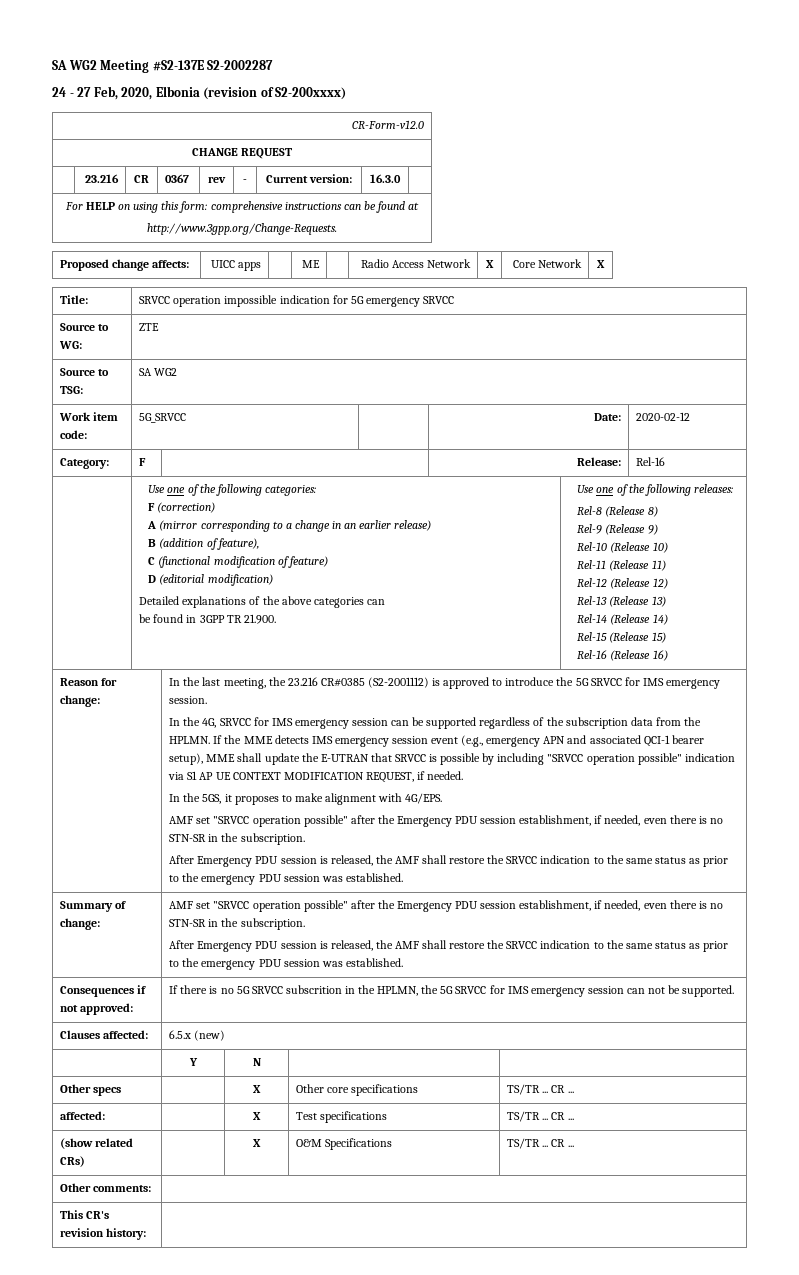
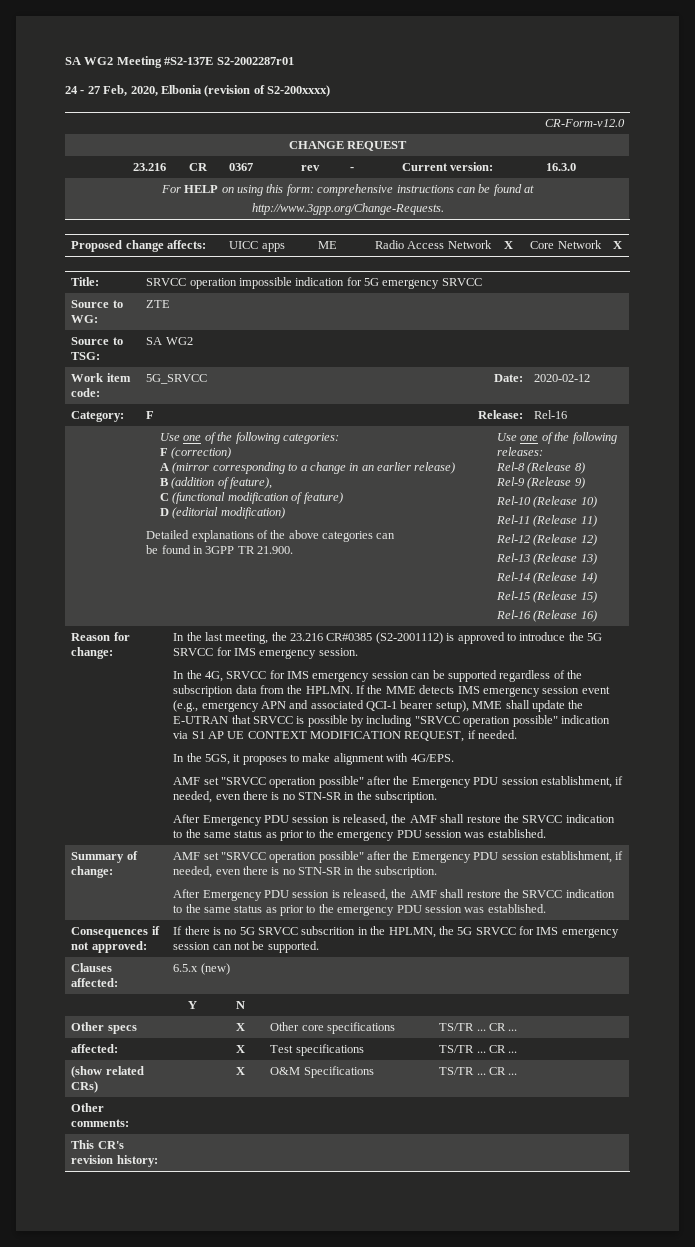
- SA WG2 Meeting #S2-137E S2-2002287
+ SA WG2 Meeting #S2-137E S2-2002287r01

